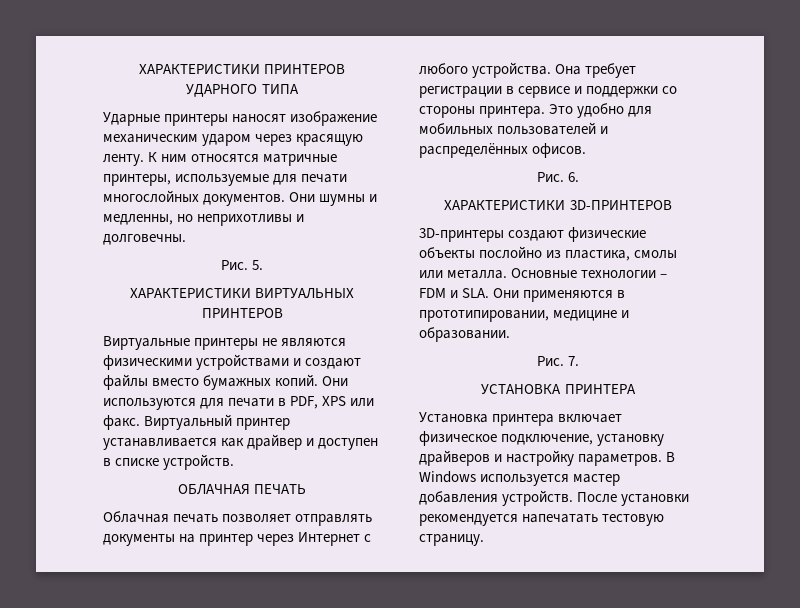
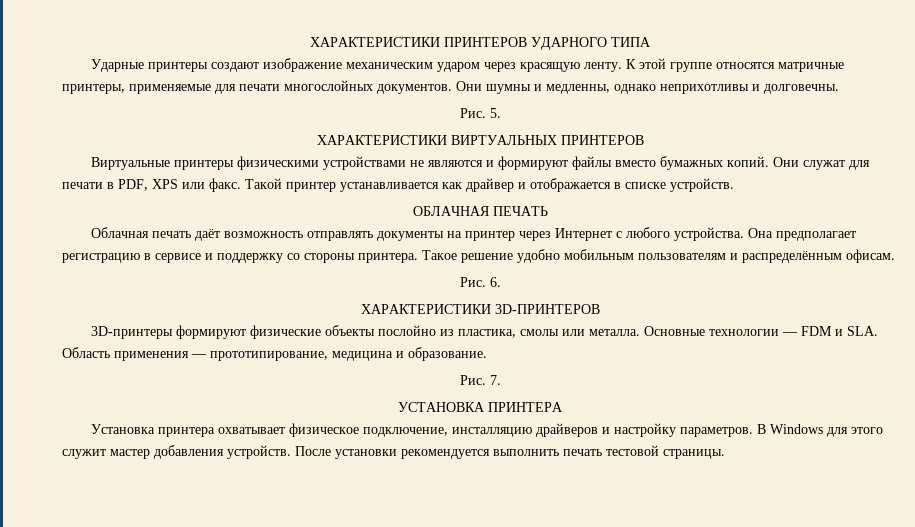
- Ударные принтеры наносят изображение механическим ударом через красящую ленту.
+ Ударные принтеры создают изображение механическим ударом через красящую ленту.
- К ним относятся матричные принтеры, используемые для печати многослойных документов.
+ К этой группе относятся матричные принтеры, применяемые для печати многослойных документов.
- Они шумны и медленны, но неприхотливы и долговечны.
+ Они шумны и медленны, однако неприхотливы и долговечны.
- Виртуальные принтеры не являются физическими устройствами и создают файлы вместо бумажных копий.
+ Виртуальные принтеры физическими устройствами не являются и формируют файлы вместо бумажных копий.
- Они используются для печати в PDF, XPS или факс.
+ Они служат для печати в PDF, XPS или факс.
- Виртуальный принтер устанавливается как драйвер и доступен в списке устройств.
+ Такой принтер устанавливается как драйвер и отображается в списке устройств.
- Облачная печать позволяет отправлять документы на принтер через Интернет с любого устройства.
+ Облачная печать даёт возможность отправлять документы на принтер через Интернет с любого устройства.
- Она требует регистрации в сервисе и поддержки со стороны принтера.
+ Она предполагает регистрацию в сервисе и поддержку со стороны принтера.
- Это удобно для мобильных пользователей и распределённых офисов.
+ Такое решение удобно мобильным пользователям и распределённым офисам.
- 3D-принтеры создают физические объекты послойно из пластика, смолы или металла.
+ 3D-принтеры формируют физические объекты послойно из пластика, смолы или металла.
- Основные технологии – FDM и SLA. Они применяются в прототипировании, медицине и образовании.
+ Основные технологии — FDM и SLA. Область применения — прототипирование, медицина и образование.
- Установка принтера включает физическое подключение, установку драйверов и настройку параметров.
+ Установка принтера охватывает физическое подключение, инсталляцию драйверов и настройку параметров.
- В Windows используется мастер добавления устройств.
+ В Windows для этого служит мастер добавления устройств.
- После установки рекомендуется напечатать тестовую страницу.
+ После установки рекомендуется выполнить печать тестовой страницы.

